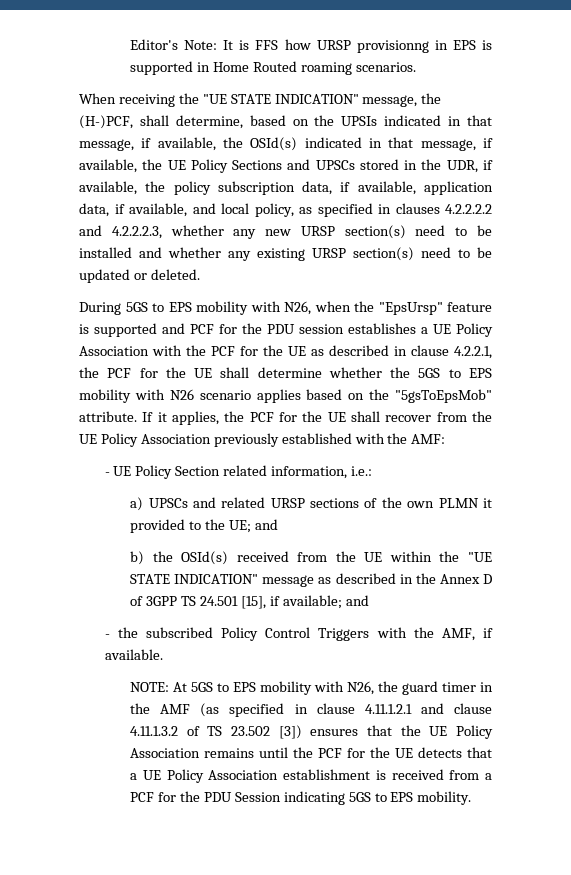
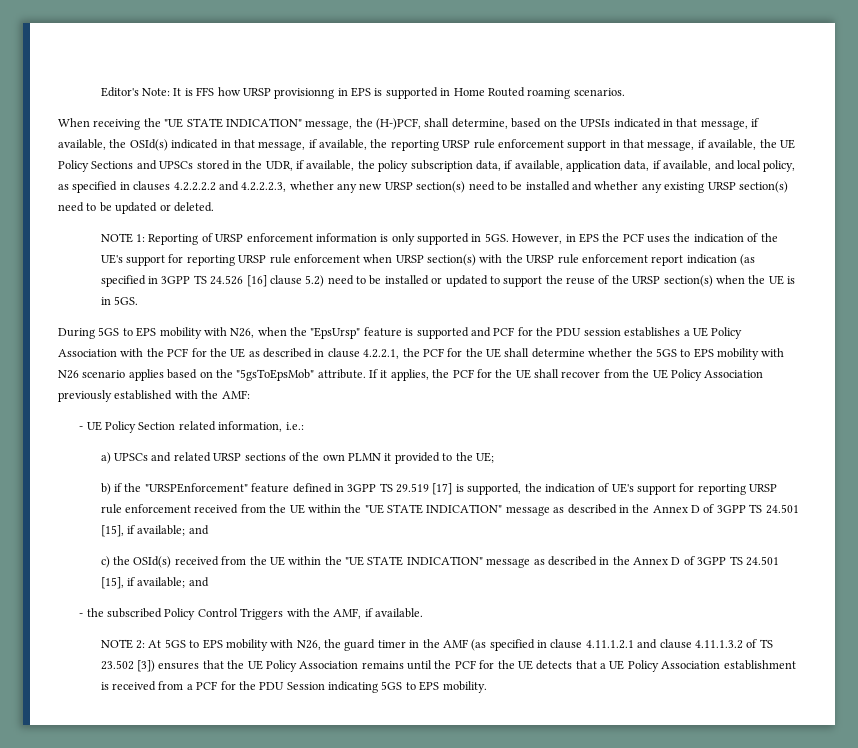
- When receiving the "UE STATE INDICATION" message, the (H-)PCF, shall determine, based on the UPSIs indicated in that message, if available, the OSId(s) indicated in that message, if available, the UE Policy Sections and UPSCs stored in the UDR, if available, the policy subscription data, if available, application data, if available, and local policy, as specified in clauses 4.2.2.2.2 and 4.2.2.2.3, whether any new URSP section(s) need to be installed and whether any existing URSP section(s) need to be updated or deleted.
+ When receiving the "UE STATE INDICATION" message, the (H-)PCF, shall determine, based on the UPSIs indicated in that message, if available, the OSId(s) indicated in that message, if available, the reporting URSP rule enforcement support in that message, if available, the UE Policy Sections and UPSCs stored in the UDR, if available, the policy subscription data, if available, application data, if available, and local policy, as specified in clauses 4.2.2.2.2 and 4.2.2.2.3, whether any new URSP section(s) need to be installed and whether any existing URSP section(s) need to be updated or deleted.
+ NOTE 1: Reporting of URSP enforcement information is only supported in 5GS. However, in EPS the PCF uses the indication of the UE's support for reporting URSP rule enforcement when URSP section(s) with the URSP rule enforcement report indication (as specified in 3GPP TS 24.526 [16] clause 5.2) need to be installed or updated to support the reuse of the URSP section(s) when the UE is in 5GS.
- a) UPSCs and related URSP sections of the own PLMN it provided to the UE; and
- b) the OSId(s) received from the UE within the "UE STATE INDICATION" message as described in the Annex D of 3GPP TS 24.501 [15], if available; and
+ a) UPSCs and related URSP sections of the own PLMN it provided to the UE;
+ b) if the "URSPEnforcement" feature defined in 3GPP TS 29.519 [17] is supported, the indication of UE's support for reporting URSP rule enforcement received from the UE within the "UE STATE INDICATION" message as described in the Annex D of 3GPP TS 24.501 [15], if available; and
+ c) the OSId(s) received from the UE within the "UE STATE INDICATION" message as described in the Annex D of 3GPP TS 24.501 [15], if available; and
- NOTE: At 5GS to EPS mobility with N26, the guard timer in the AMF (as specified in clause 4.11.1.2.1 and clause 4.11.1.3.2 of TS 23.502 [3]) ensures that the UE Policy Association remains until the PCF for the UE detects that a UE Policy Association establishment is received from a PCF for the PDU Session indicating 5GS to EPS mobility.
+ NOTE 2: At 5GS to EPS mobility with N26, the guard timer in the AMF (as specified in clause 4.11.1.2.1 and clause 4.11.1.3.2 of TS 23.502 [3]) ensures that the UE Policy Association remains until the PCF for the UE detects that a UE Policy Association establishment is received from a PCF for the PDU Session indicating 5GS to EPS mobility.

